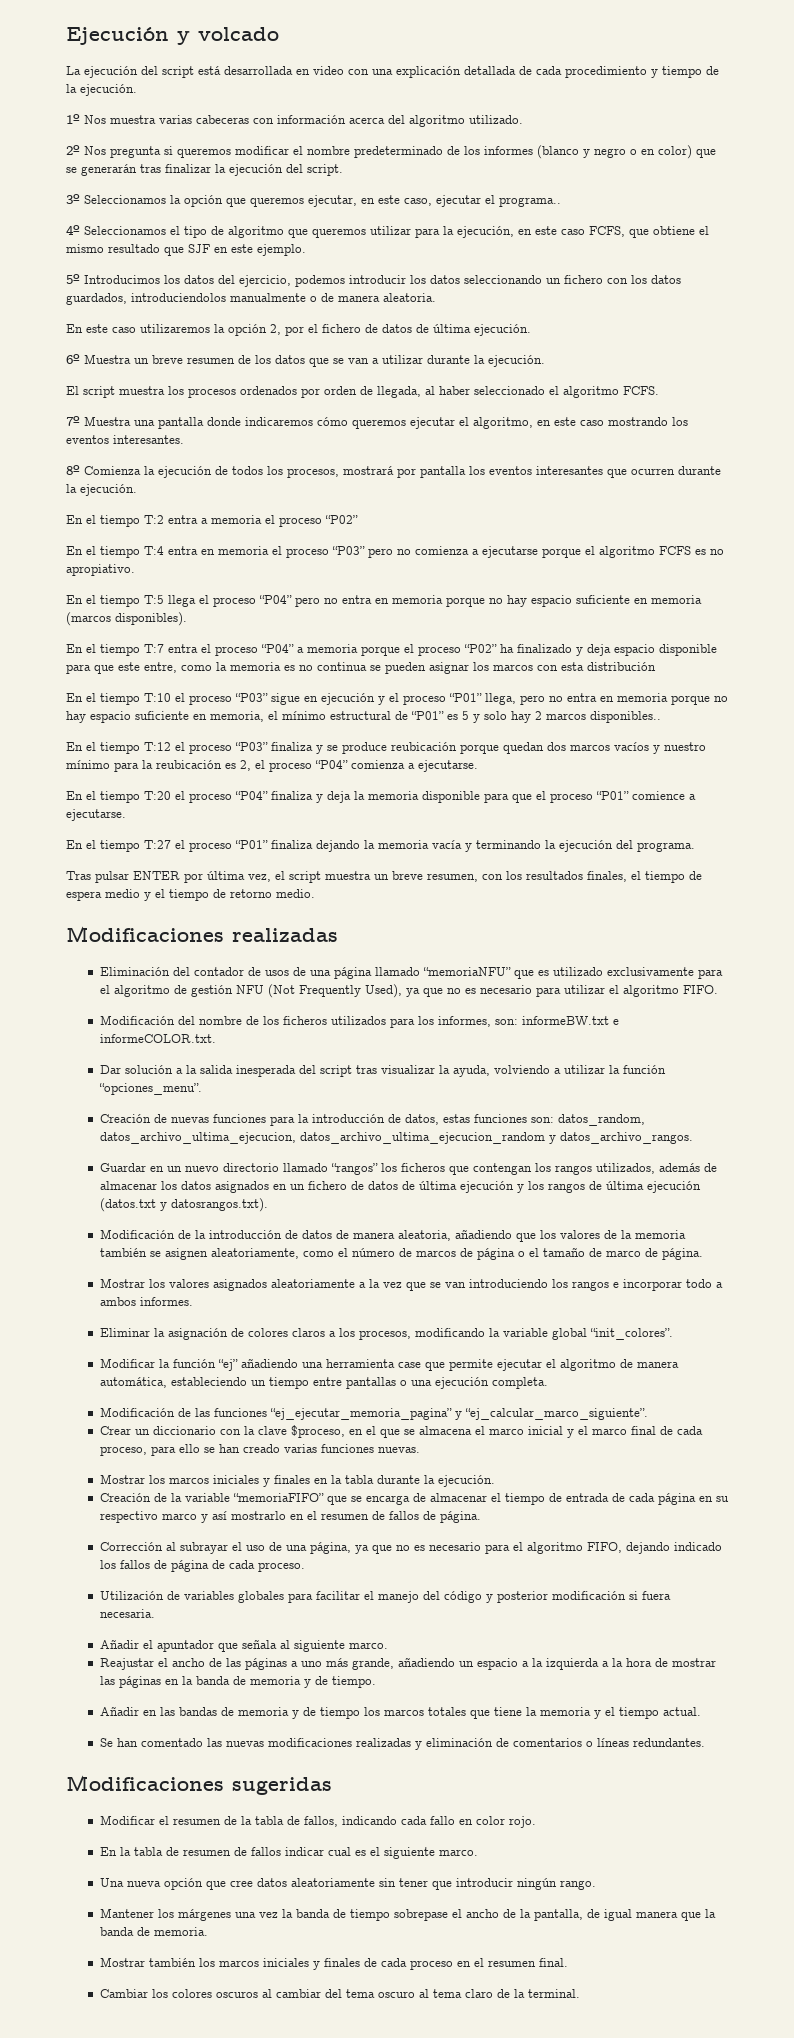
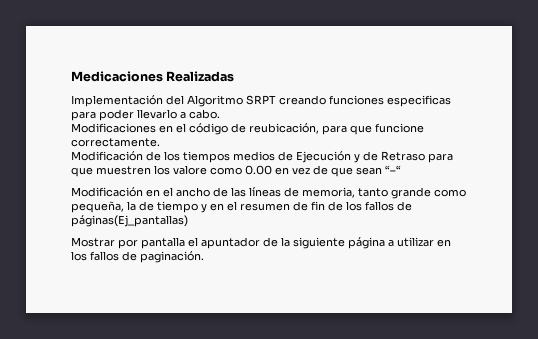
- Ejecución y volcado
- La ejecución del script está desarrollada en video con una explicación detallada de cada procedimiento y tiempo de la ejecución.
- 1º Nos muestra varias cabeceras con información acerca del algoritmo utilizado.
- 2º Nos pregunta si queremos modificar el nombre predeterminado de los informes (blanco y negro o en color) que se generarán tras finalizar la ejecución del script.
- 3º Seleccionamos la opción que queremos ejecutar, en este caso, ejecutar el programa..
- 4º Seleccionamos el tipo de algoritmo que queremos utilizar para la ejecución, en este caso FCFS, que obtiene el mismo resultado que SJF en este ejemplo.
- 5º Introducimos los datos del ejercicio, podemos introducir los datos seleccionando un fichero con los datos guardados, introduciendolos manualmente o de manera aleatoria.
- En este caso utilizaremos la opción 2, por el fichero de datos de última ejecución.
- 6º Muestra un breve resumen de los datos que se van a utilizar durante la ejecución.
- El script muestra los procesos ordenados por orden de llegada, al haber seleccionado el algoritmo FCFS.
- 7º Muestra una pantalla donde indicaremos cómo queremos ejecutar el algoritmo, en este caso mostrando los eventos interesantes.
- 8º Comienza la ejecución de todos los procesos, mostrará por pantalla los eventos interesantes que ocurren durante la ejecución.
- En el tiempo T:2 entra a memoria el proceso “P02”
- En el tiempo T:4 entra en memoria el proceso “P03” pero no comienza a ejecutarse porque el algoritmo FCFS es no apropiativo.
- En el tiempo T:5 llega el proceso “P04” pero no entra en memoria porque no hay espacio suficiente en memoria (marcos disponibles).
- En el tiempo T:7 entra el proceso “P04” a memoria porque el proceso “P02” ha finalizado y deja espacio disponible para que este entre, como la memoria es no continua se pueden asignar los marcos con esta distribución
- En el tiempo T:10 el proceso “P03” sigue en ejecución y el proceso “P01” llega, pero no entra en memoria porque no hay espacio suficiente en memoria, el mínimo estructural de “P01” es 5 y solo hay 2 marcos disponibles..
- En el tiempo T:12 el proceso “P03” finaliza y se produce reubicación porque quedan dos marcos vacíos y nuestro mínimo para la reubicación es 2, el proceso “P04” comienza a ejecutarse.
- En el tiempo T:20 el proceso “P04” finaliza y deja la memoria disponible para que el proceso “P01” comience a ejecutarse.
- En el tiempo T:27 el proceso “P01” finaliza dejando la memoria vacía y terminando la ejecución del programa.
- Tras pulsar ENTER por última vez, el script muestra un breve resumen, con los resultados finales, el tiempo de espera medio y el tiempo de retorno medio.
- Modificaciones realizadas
- Eliminación del contador de usos de una página llamado “memoriaNFU” que es utilizado exclusivamente para el algoritmo de gestión NFU (Not Frequently Used), ya que no es necesario para utilizar el algoritmo FIFO.
- Modificación del nombre de los ficheros utilizados para los informes, son: informeBW.txt e informeCOLOR.txt.
- Dar solución a la salida inesperada del script tras visualizar la ayuda, volviendo a utilizar la función “opciones_menu”.
- Creación de nuevas funciones para la introducción de datos, estas funciones son: datos_random, datos_archivo_ultima_ejecucion, datos_archivo_ultima_ejecucion_random y datos_archivo_rangos.
- Guardar en un nuevo directorio llamado “rangos” los ficheros que contengan los rangos utilizados, además de almacenar los datos asignados en un fichero de datos de última ejecución y los rangos de última ejecución (datos.txt y datosrangos.txt).
- Modificación de la introducción de datos de manera aleatoria, añadiendo que los valores de la memoria también se asignen aleatoriamente, como el número de marcos de página o el tamaño de marco de página.
- Mostrar los valores asignados aleatoriamente a la vez que se van introduciendo los rangos e incorporar todo a ambos informes.
- Eliminar la asignación de colores claros a los procesos, modificando la variable global “init_colores”.
- Modificar la función “ej” añadiendo una herramienta case que permite ejecutar el algoritmo de manera automática, estableciendo un tiempo entre pantallas o una ejecución completa.
- Modificación de las funciones “ej_ejecutar_memoria_pagina” y “ej_calcular_marco_siguiente”.
- Crear un diccionario con la clave $proceso, en el que se almacena el marco inicial y el marco final de cada proceso, para ello se han creado varias funciones nuevas.
- Mostrar los marcos iniciales y finales en la tabla durante la ejecución.
- Creación de la variable “memoriaFIFO” que se encarga de almacenar el tiempo de entrada de cada página en su respectivo marco y así mostrarlo en el resumen de fallos de página.
- Corrección al subrayar el uso de una página, ya que no es necesario para el algoritmo FIFO, dejando indicado los fallos de página de cada proceso.
- Utilización de variables globales para facilitar el manejo del código y posterior modificación si fuera necesaria.
- Añadir el apuntador que señala al siguiente marco.
- Reajustar el ancho de las páginas a uno más grande, añadiendo un espacio a la izquierda a la hora de mostrar las páginas en la banda de memoria y de tiempo.
- Añadir en las bandas de memoria y de tiempo los marcos totales que tiene la memoria y el tiempo actual.
- Se han comentado las nuevas modificaciones realizadas y eliminación de comentarios o líneas redundantes.
- Modificaciones sugeridas
- Modificar el resumen de la tabla de fallos, indicando cada fallo en color rojo.
- En la tabla de resumen de fallos indicar cual es el siguiente marco.
- Una nueva opción que cree datos aleatoriamente sin tener que introducir ningún rango.
- Mantener los márgenes una vez la banda de tiempo sobrepase el ancho de la pantalla, de igual manera que la banda de memoria.
- Mostrar también los marcos iniciales y finales de cada proceso en el resumen final.
- Cambiar los colores oscuros al cambiar del tema oscuro al tema claro de la terminal.
+ Medicaciones Realizadas
+ Implementación del Algoritmo SRPT creando funciones especificas para poder llevarlo a cabo.
+ Modificaciones en el código de reubicación, para que funcione correctamente.
+ Modificación de los tiempos medios de Ejecución y de Retraso para que muestren los valore como 0.00 en vez de que sean “–“
+ Modificación en el ancho de las líneas de memoria, tanto grande como pequeña, la de tiempo y en el resumen de fin de los fallos de páginas(Ej_pantallas)
+ Mostrar por pantalla el apuntador de la siguiente página a utilizar en los fallos de paginación.

